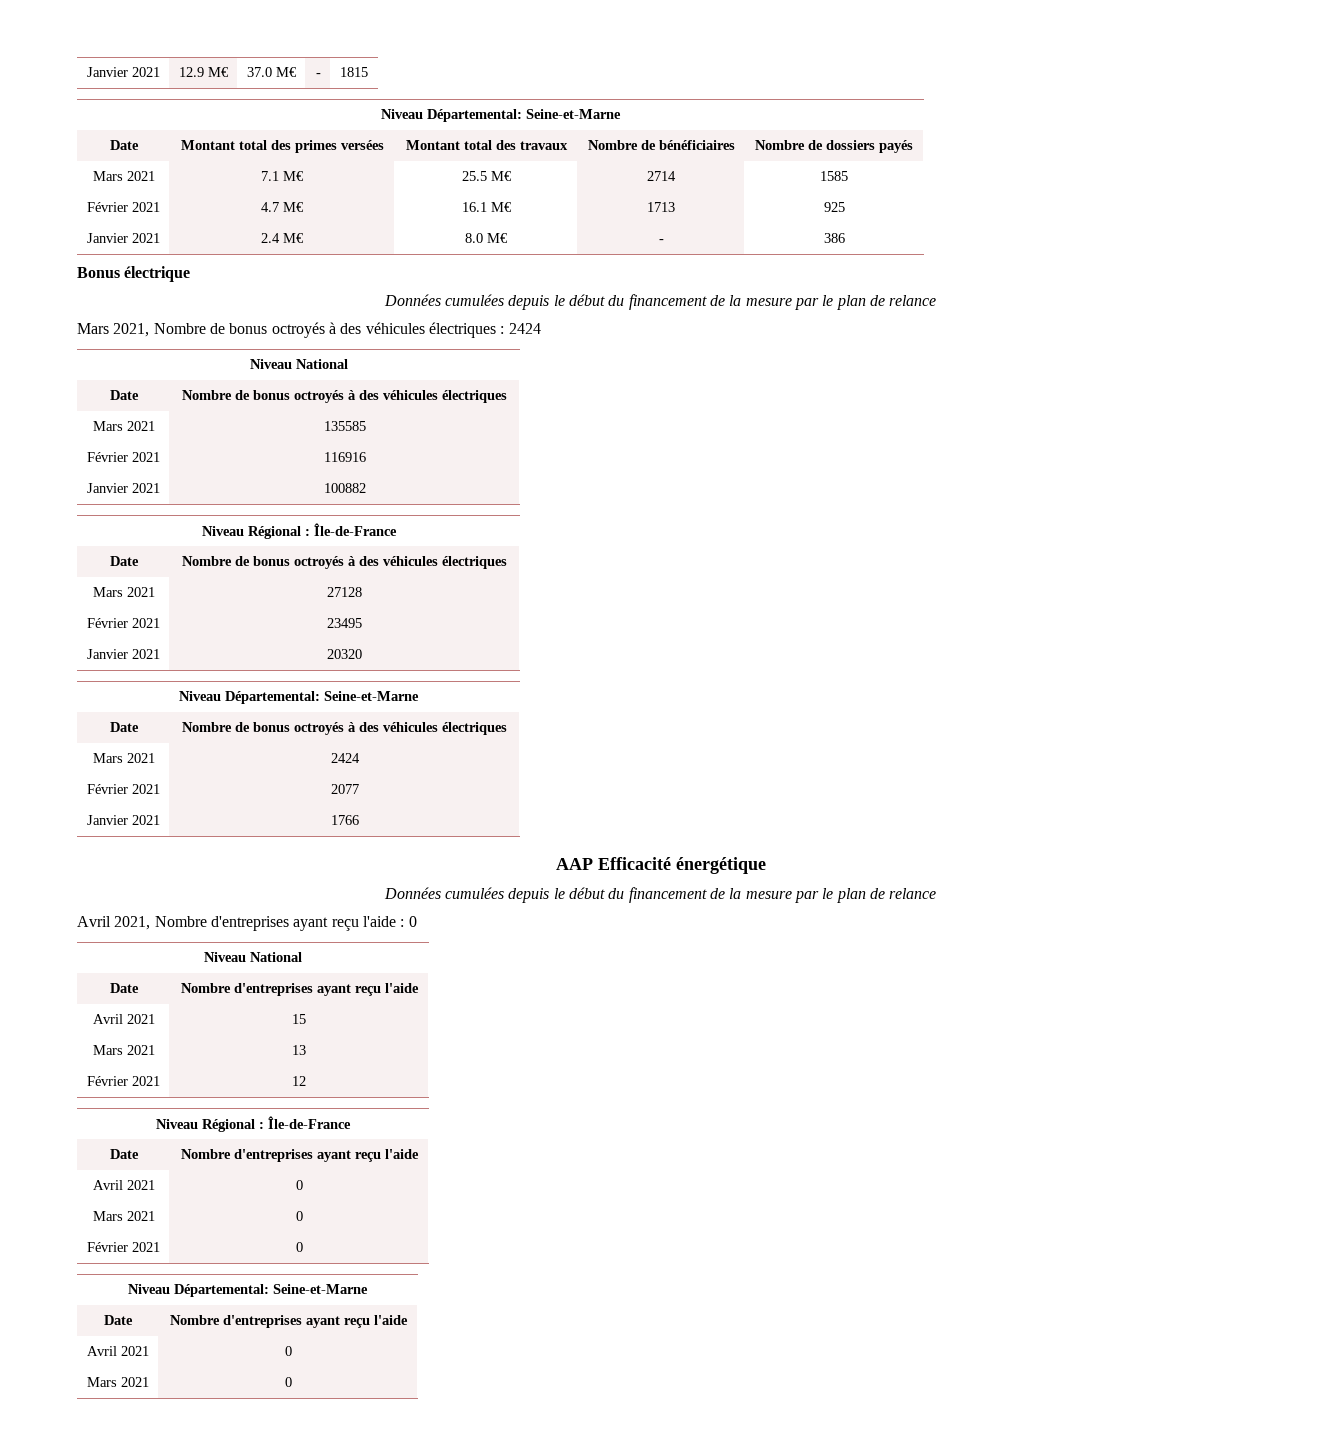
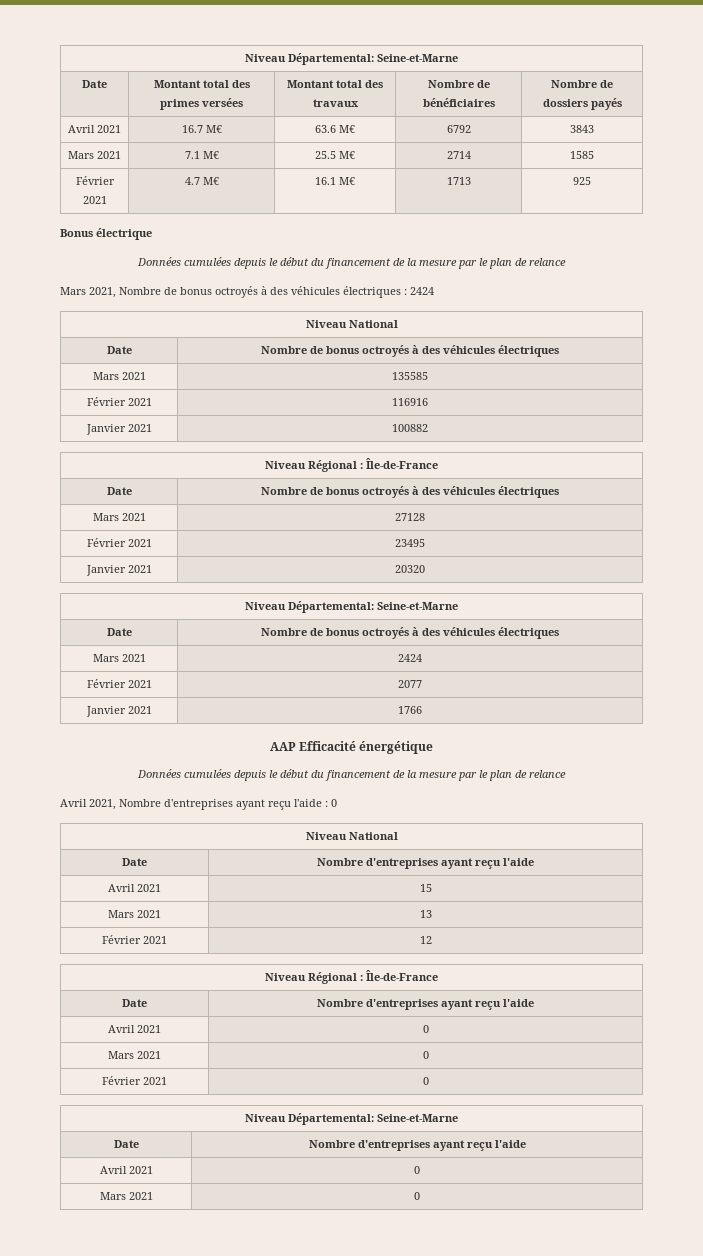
- Janvier 2021 | 12.9 M€ | 37.0 M€ | - | 1815
+ Avril 2021 | 16.7 M€ | 63.6 M€ | 6792 | 3843
- Janvier 2021 | 2.4 M€ | 8.0 M€ | - | 386

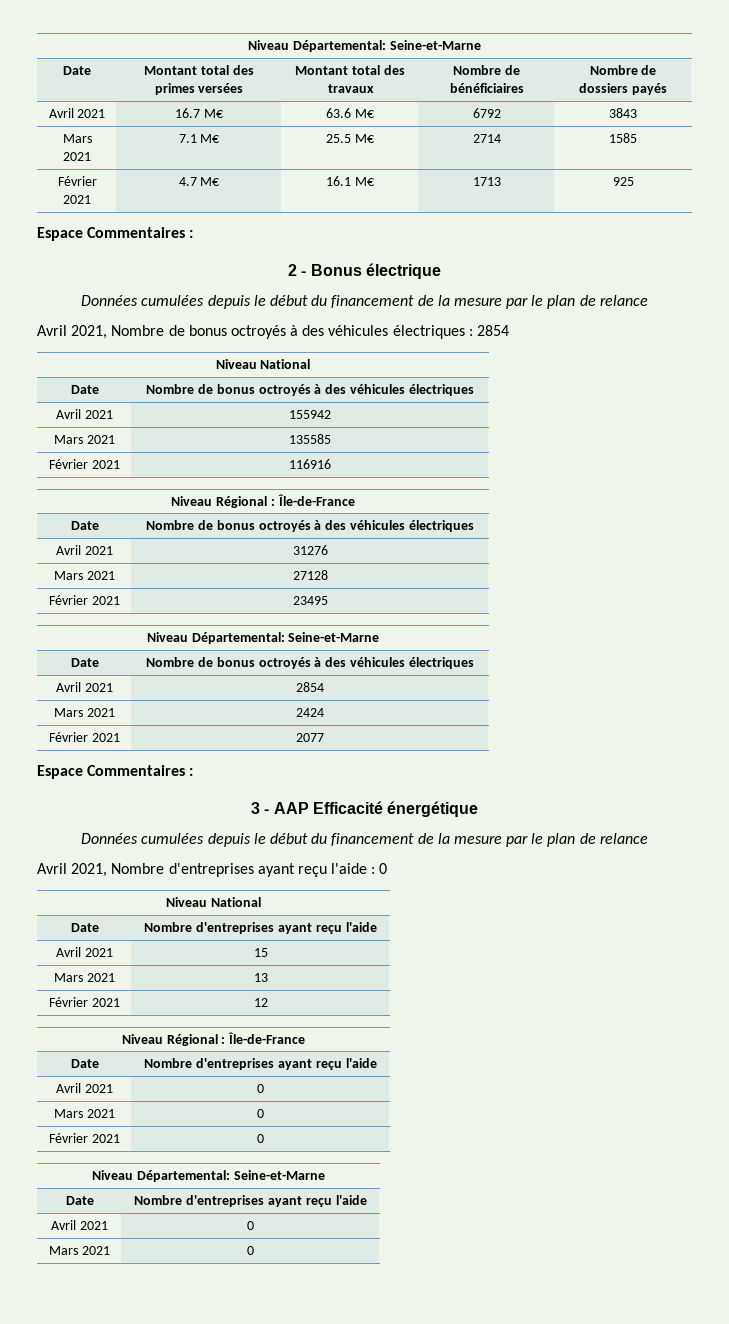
  Février 2021 | 4.7 M€ | 16.1 M€ | 1713 | 925
- Bonus électrique
+ Espace Commentaires :
+ 2 - Bonus électrique
- Mars 2021, Nombre de bonus octroyés à des véhicules électriques : 2424
+ Avril 2021, Nombre de bonus octroyés à des véhicules électriques : 2854
+ Avril 2021 | 155942
- Janvier 2021 | 100882
+ Avril 2021 | 31276
- Janvier 2021 | 20320
+ Avril 2021 | 2854
  Février 2021 | 2077
- Janvier 2021 | 1766
- AAP Efficacité énergétique
+ Espace Commentaires :
+ 3 - AAP Efficacité énergétique

